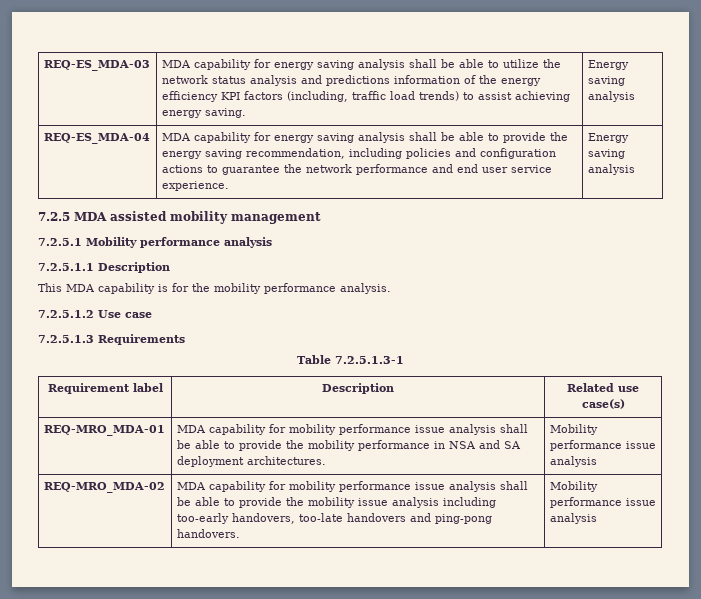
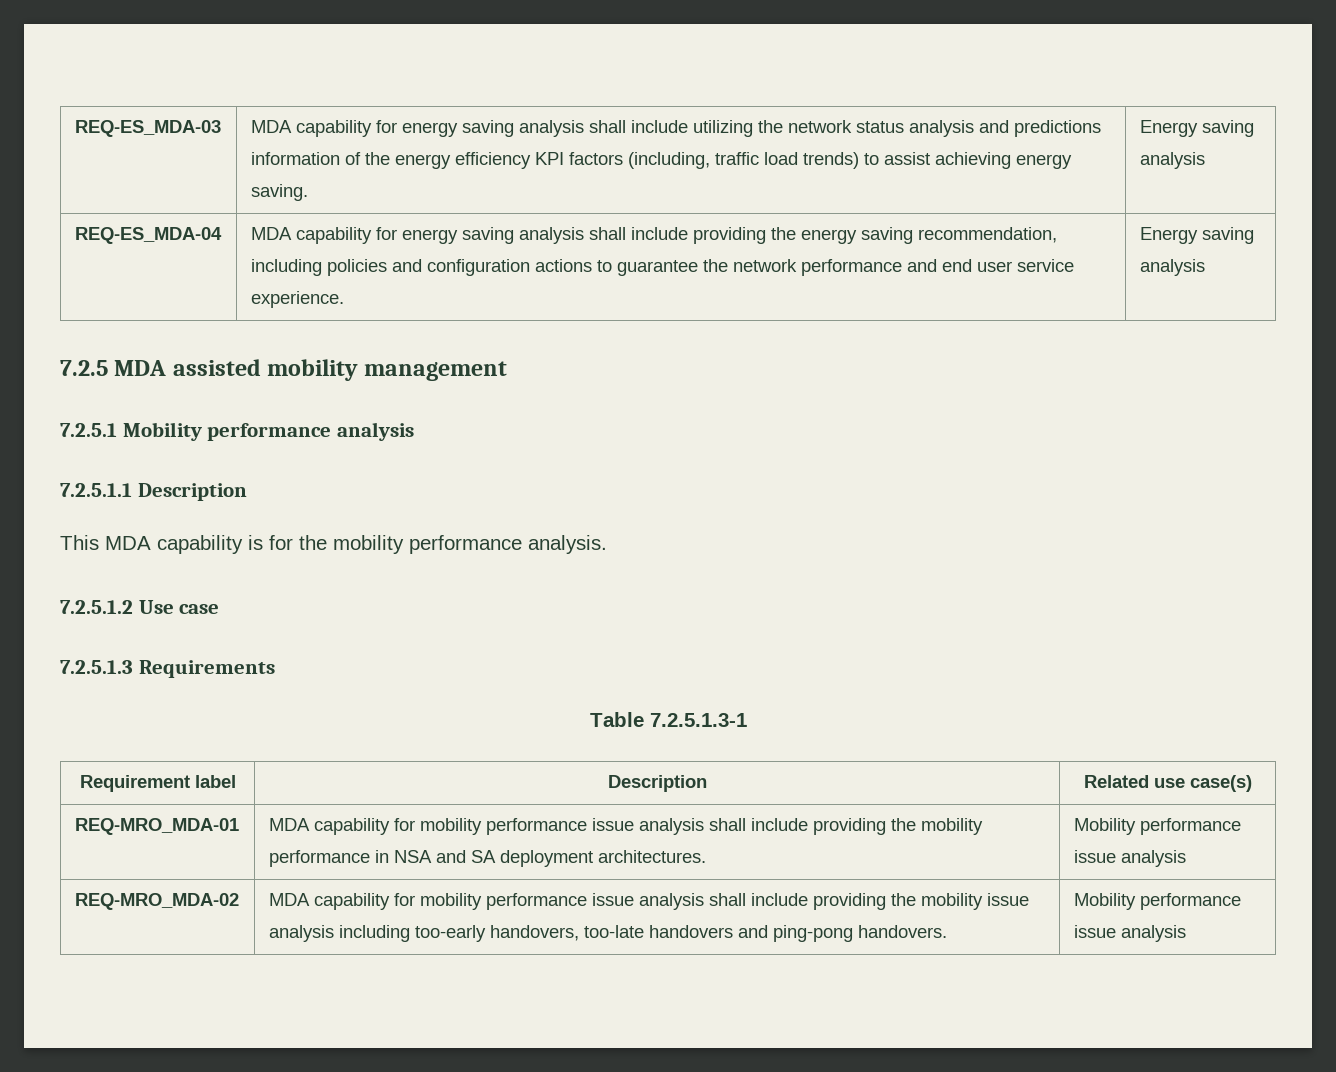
- REQ-ES_MDA-03 | MDA capability for energy saving analysis shall be able to utilize the network status analysis and predictions information of the energy efficiency KPI factors (including, traffic load trends) to assist achieving energy saving. | Energy saving analysis
+ REQ-ES_MDA-03 | MDA capability for energy saving analysis shall include utilizing the network status analysis and predictions information of the energy efficiency KPI factors (including, traffic load trends) to assist achieving energy saving. | Energy saving analysis
- REQ-ES_MDA-04 | MDA capability for energy saving analysis shall be able to provide the energy saving recommendation, including policies and configuration actions to guarantee the network performance and end user service experience. | Energy saving analysis
+ REQ-ES_MDA-04 | MDA capability for energy saving analysis shall include providing the energy saving recommendation, including policies and configuration actions to guarantee the network performance and end user service experience. | Energy saving analysis
- REQ-MRO_MDA-01 | MDA capability for mobility performance issue analysis shall be able to provide the mobility performance in NSA and SA deployment architectures. | Mobility performance issue analysis
+ REQ-MRO_MDA-01 | MDA capability for mobility performance issue analysis shall include providing the mobility performance in NSA and SA deployment architectures. | Mobility performance issue analysis
- REQ-MRO_MDA-02 | MDA capability for mobility performance issue analysis shall be able to provide the mobility issue analysis including too-early handovers, too-late handovers and ping-pong handovers. | Mobility performance issue analysis
+ REQ-MRO_MDA-02 | MDA capability for mobility performance issue analysis shall include providing the mobility issue analysis including too-early handovers, too-late handovers and ping-pong handovers. | Mobility performance issue analysis

